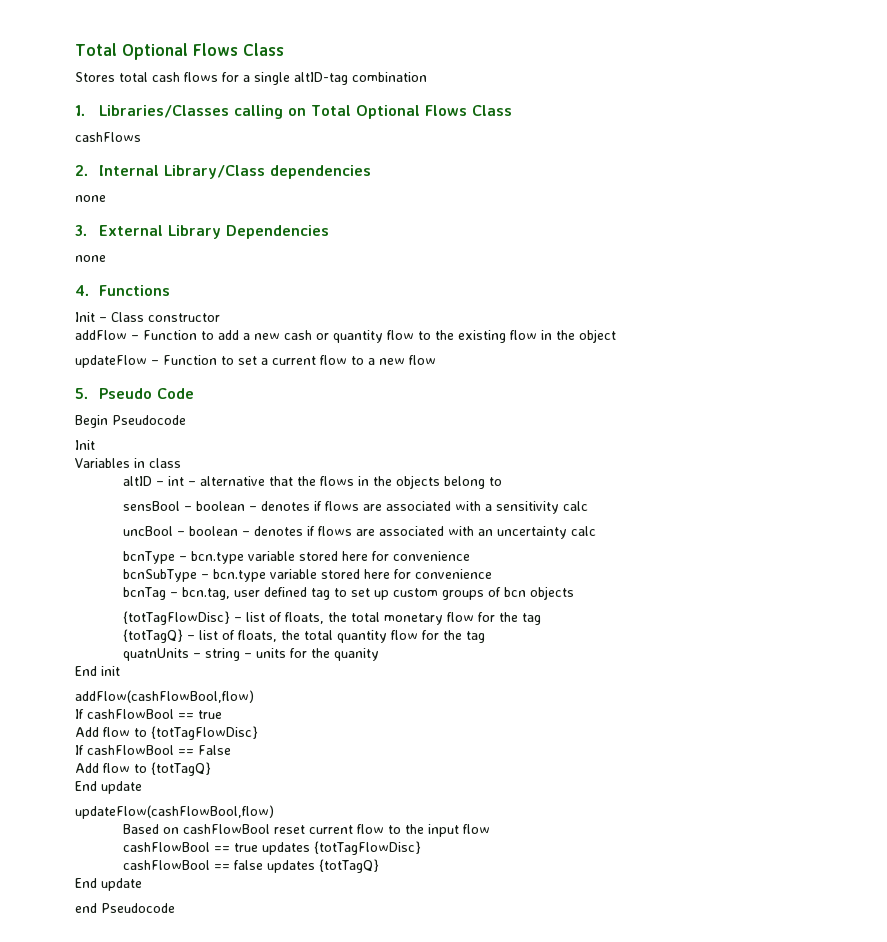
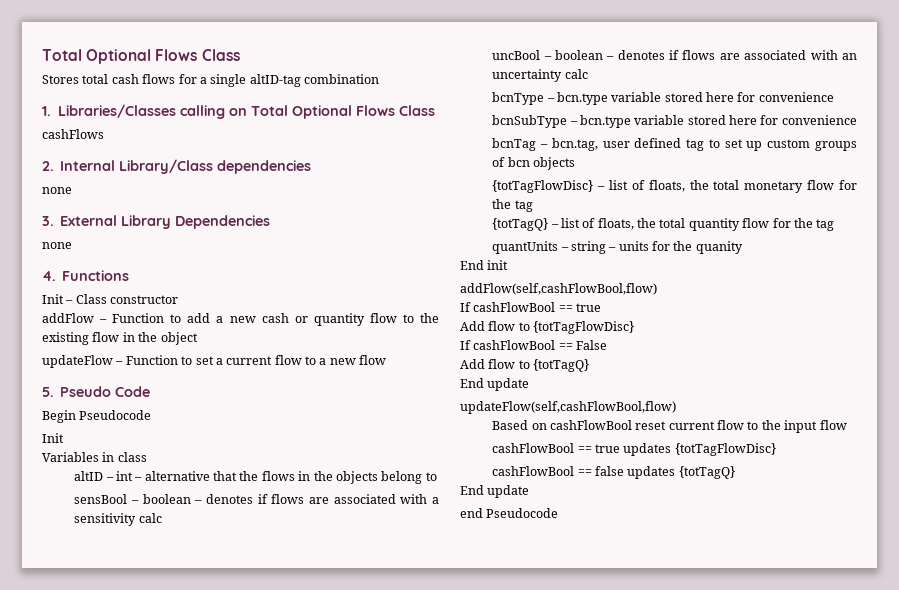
- quatnUnits – string – units for the quanity
+ quantUnits – string – units for the quanity
- addFlow(cashFlowBool,flow)
+ addFlow(self,cashFlowBool,flow)
- updateFlow(cashFlowBool,flow)
+ updateFlow(self,cashFlowBool,flow)

